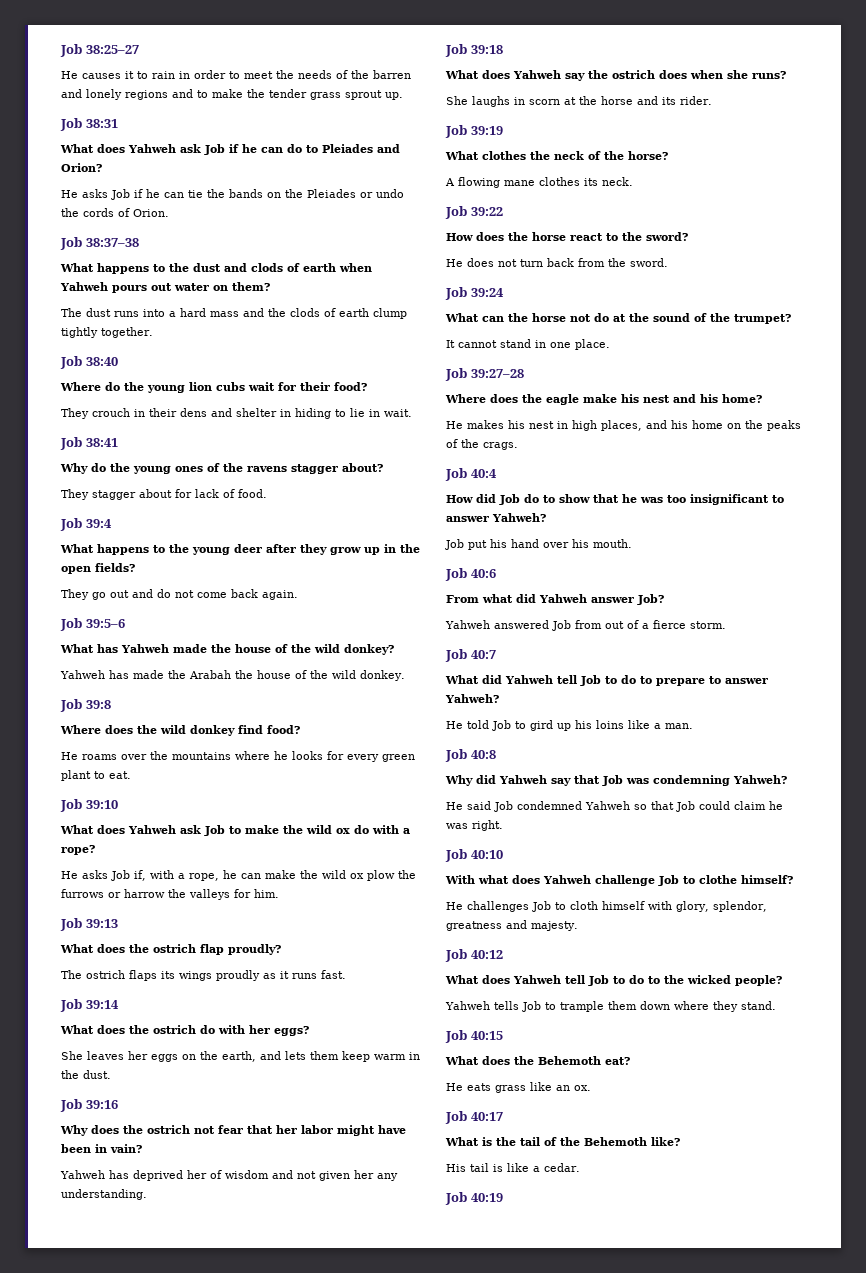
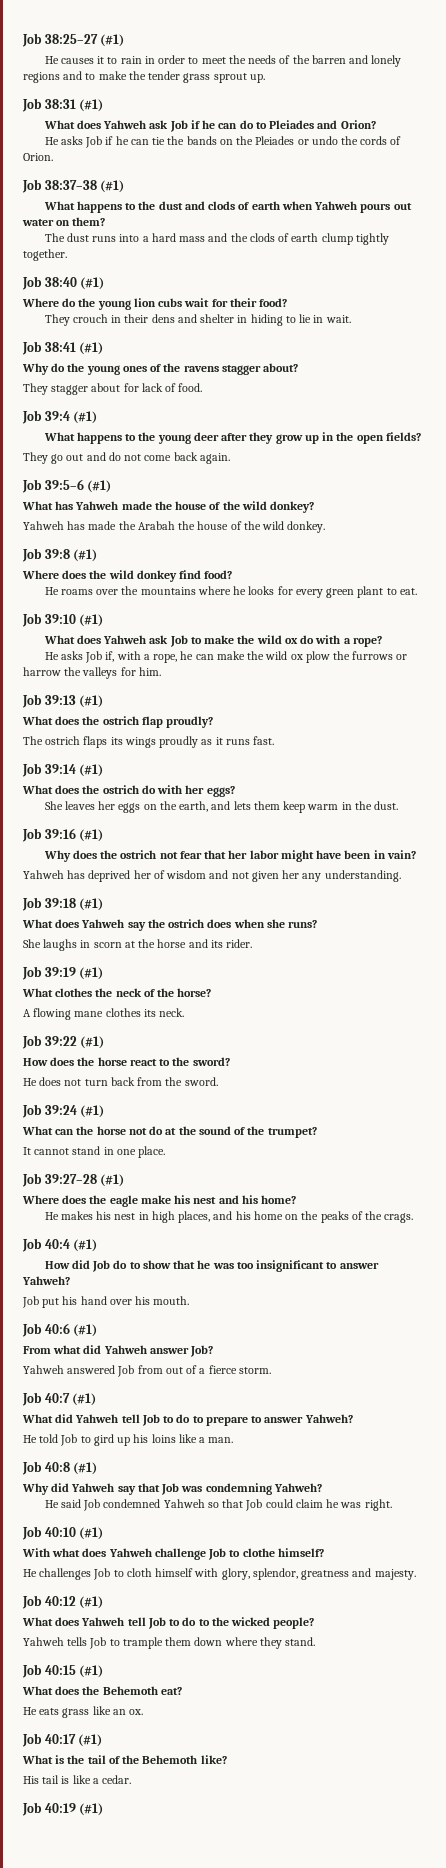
- Job 38:25–27
+ Job 38:25–27 (#1)
- Job 38:31
+ Job 38:31 (#1)
- Job 38:37–38
+ Job 38:37–38 (#1)
- Job 38:40
+ Job 38:40 (#1)
- Job 38:41
+ Job 38:41 (#1)
- Job 39:4
+ Job 39:4 (#1)
- Job 39:5–6
+ Job 39:5–6 (#1)
- Job 39:8
+ Job 39:8 (#1)
- Job 39:10
+ Job 39:10 (#1)
- Job 39:13
+ Job 39:13 (#1)
- Job 39:14
+ Job 39:14 (#1)
- Job 39:16
+ Job 39:16 (#1)
- Job 39:18
+ Job 39:18 (#1)
- Job 39:19
+ Job 39:19 (#1)
- Job 39:22
+ Job 39:22 (#1)
- Job 39:24
+ Job 39:24 (#1)
- Job 39:27–28
+ Job 39:27–28 (#1)
- Job 40:4
+ Job 40:4 (#1)
- Job 40:6
+ Job 40:6 (#1)
- Job 40:7
+ Job 40:7 (#1)
- Job 40:8
+ Job 40:8 (#1)
- Job 40:10
+ Job 40:10 (#1)
- Job 40:12
+ Job 40:12 (#1)
- Job 40:15
+ Job 40:15 (#1)
- Job 40:17
+ Job 40:17 (#1)
- Job 40:19
+ Job 40:19 (#1)

